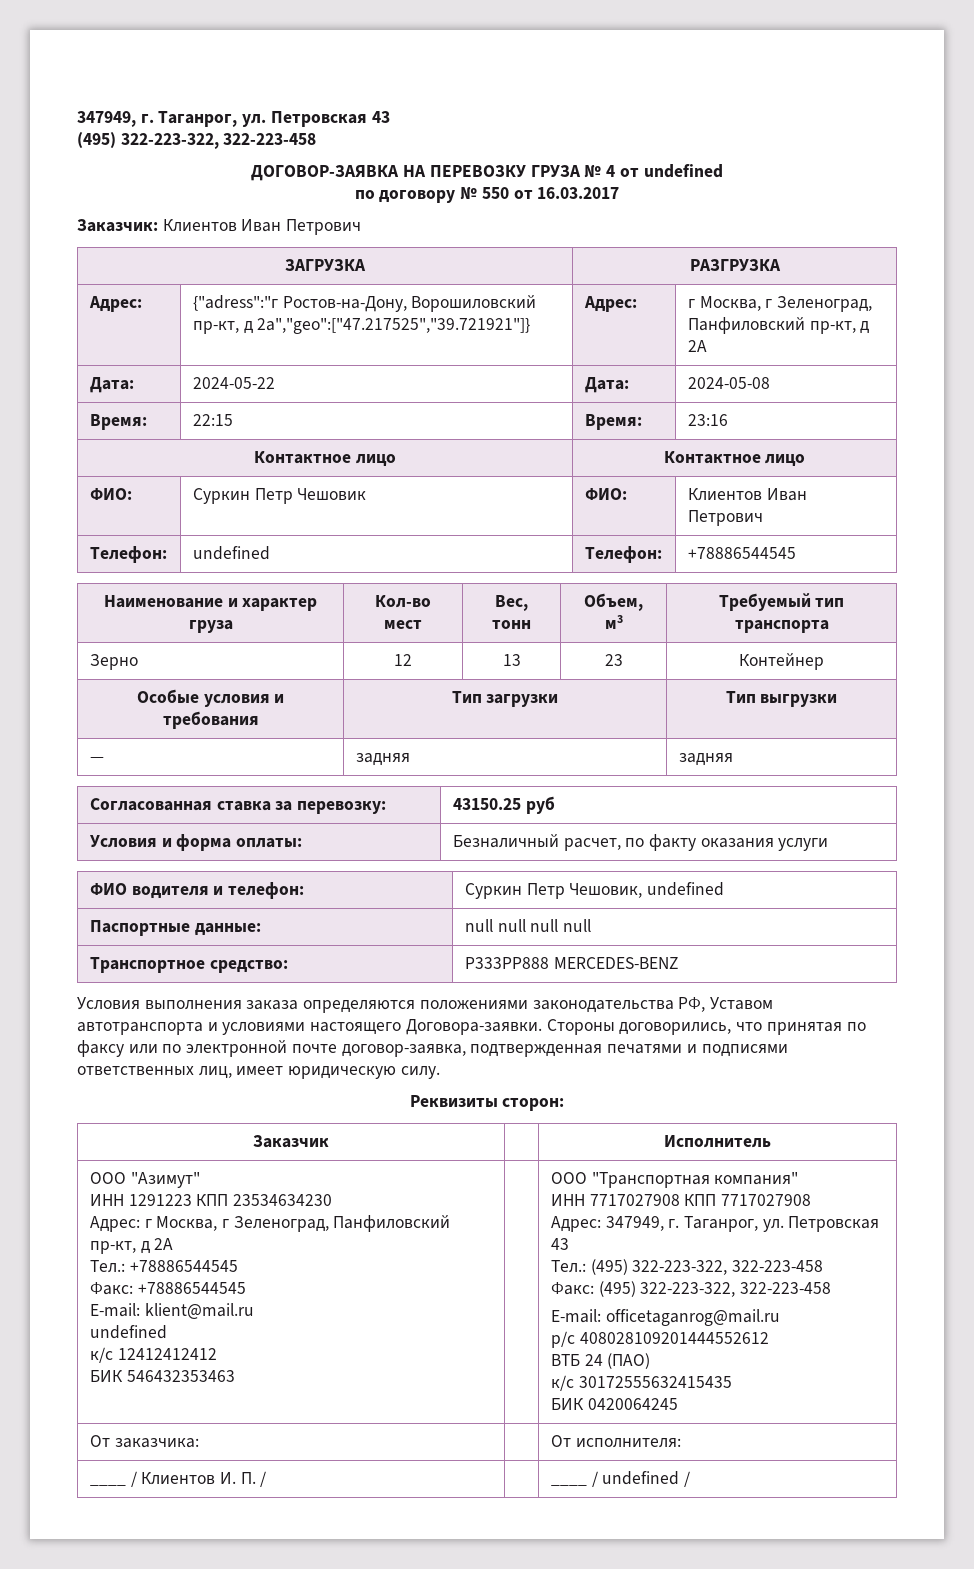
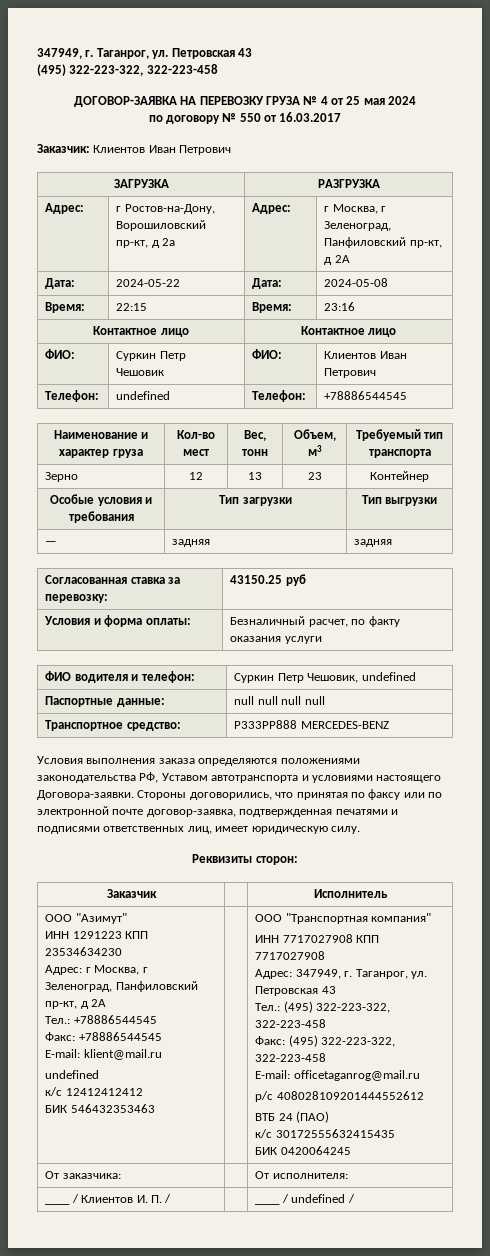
- ДОГОВОР-ЗАЯВКА НА ПЕРЕВОЗКУ ГРУЗА № 4 от undefined
+ ДОГОВОР-ЗАЯВКА НА ПЕРЕВОЗКУ ГРУЗА № 4 от 25 мая 2024
- Адрес: | {"adress":"г Ростов-на-Дону, Ворошиловский пр-кт, д 2а","geo":["47.217525","39.721921"]} | Адрес: | г Москва, г Зеленоград, Панфиловский пр-кт, д 2А
+ Адрес: | г Ростов-на-Дону, Ворошиловский пр-кт, д 2а | Адрес: | г Москва, г Зеленоград, Панфиловский пр-кт, д 2А

